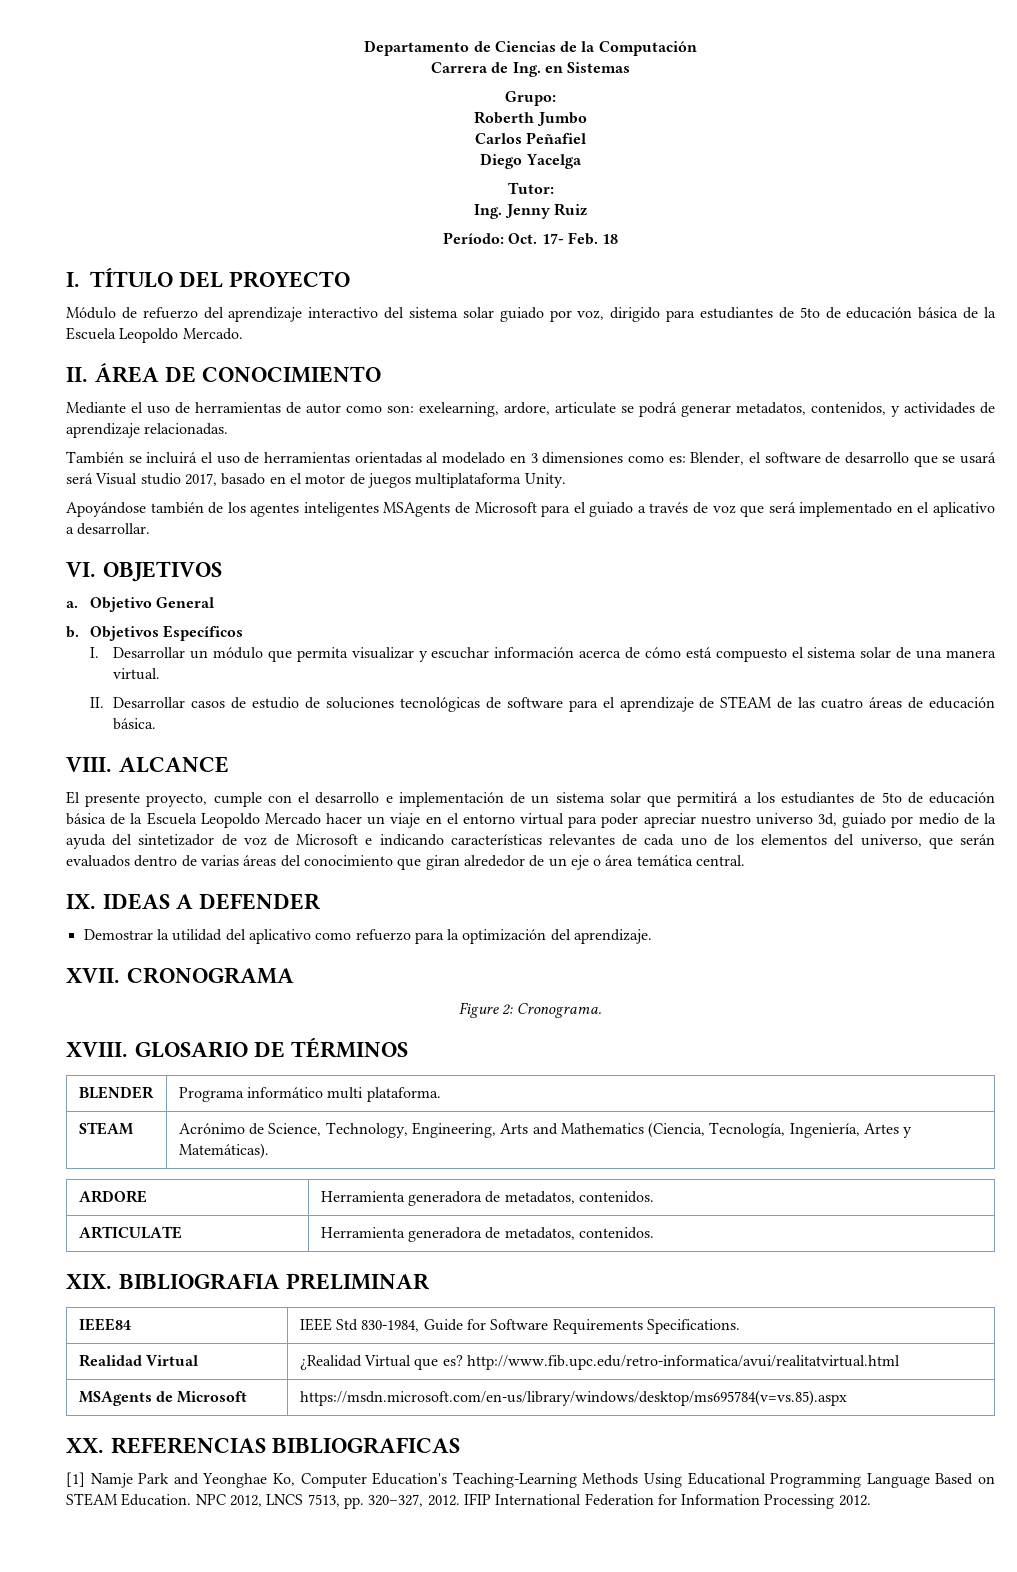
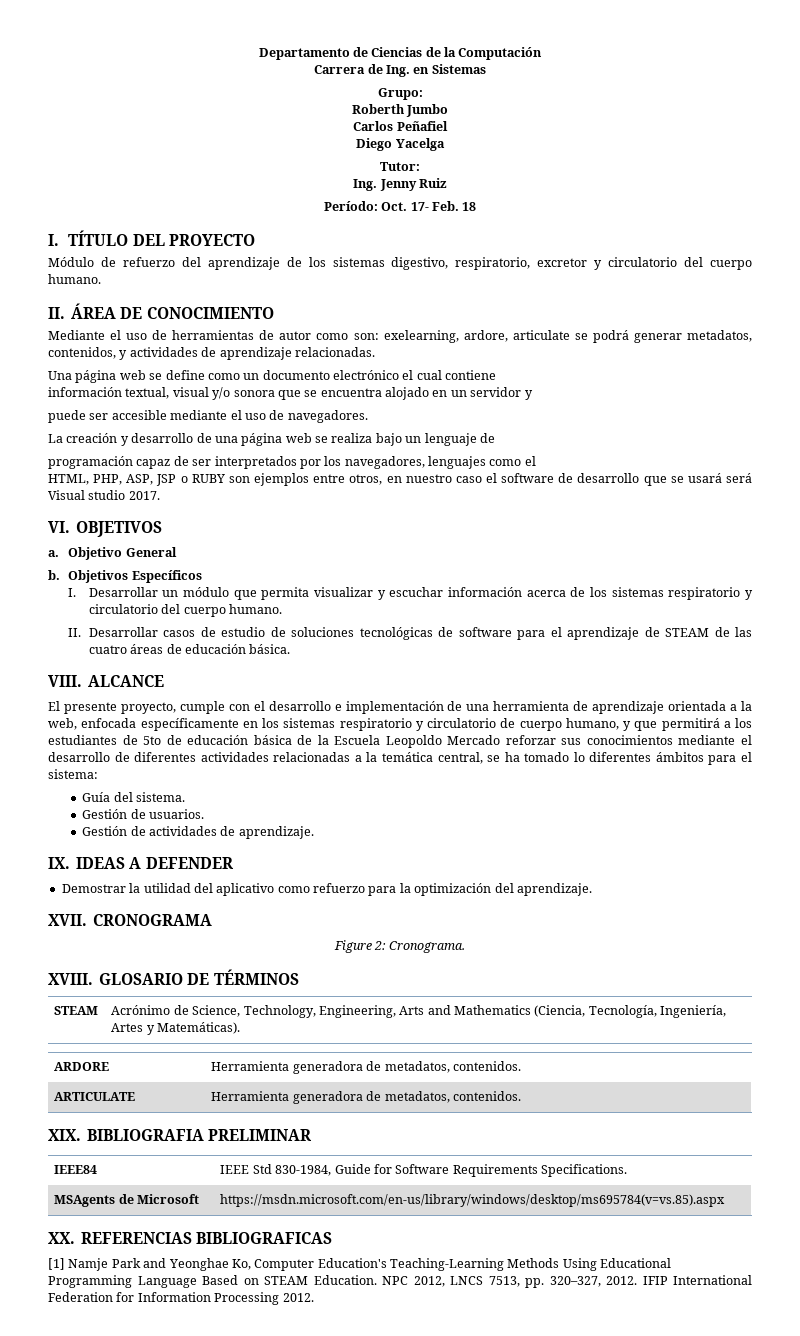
- Módulo de refuerzo del aprendizaje interactivo del sistema solar guiado por voz, dirigido para estudiantes de 5to de educación básica de la Escuela Leopoldo Mercado.
+ Módulo de refuerzo del aprendizaje de los sistemas digestivo, respiratorio, excretor y circulatorio del cuerpo humano.
- También se incluirá el uso de herramientas orientadas al modelado en 3 dimensiones como es: Blender, el software de desarrollo que se usará será Visual studio 2017, basado en el motor de juegos multiplataforma Unity.
- Apoyándose también de los agentes inteligentes MSAgents de Microsoft para el guiado a través de voz que será implementado en el aplicativo a desarrollar.
+ Una página web se define como un documento electrónico el cual contiene
+ información textual, visual y/o sonora que se encuentra alojado en un servidor y
+ puede ser accesible mediante el uso de navegadores.
+ La creación y desarrollo de una página web se realiza bajo un lenguaje de
+ programación capaz de ser interpretados por los navegadores, lenguajes como el
+ HTML, PHP, ASP, JSP o RUBY son ejemplos entre otros, en nuestro caso el software de desarrollo que se usará será Visual studio 2017.
- I. Desarrollar un módulo que permita visualizar y escuchar información acerca de cómo está compuesto el sistema solar de una manera virtual.
+ I. Desarrollar un módulo que permita visualizar y escuchar información acerca de los sistemas respiratorio y circulatorio del cuerpo humano.
- El presente proyecto, cumple con el desarrollo e implementación de un sistema solar que permitirá a los estudiantes de 5to de educación básica de la Escuela Leopoldo Mercado hacer un viaje en el entorno virtual para poder apreciar nuestro universo 3d, guiado por medio de la ayuda del sintetizador de voz de Microsoft e indicando características relevantes de cada uno de los elementos del universo, que serán evaluados dentro de varias áreas del conocimiento que giran alrededor de un eje o área temática central.
+ El presente proyecto, cumple con el desarrollo e implementación de una herramienta de aprendizaje orientada a la web, enfocada específicamente en los sistemas respiratorio y circulatorio de cuerpo humano, y que permitirá a los estudiantes de 5to de educación básica de la Escuela Leopoldo Mercado reforzar sus conocimientos mediante el desarrollo de diferentes actividades relacionadas a la temática central, se ha tomado lo diferentes ámbitos para el sistema:
+ Guía del sistema.
+ Gestión de usuarios.
+ Gestión de actividades de aprendizaje.
- BLENDER | Programa informático multi plataforma.
- Realidad Virtual | ¿Realidad Virtual que es? http://www.fib.upc.edu/retro-informatica/avui/realitatvirtual.html

